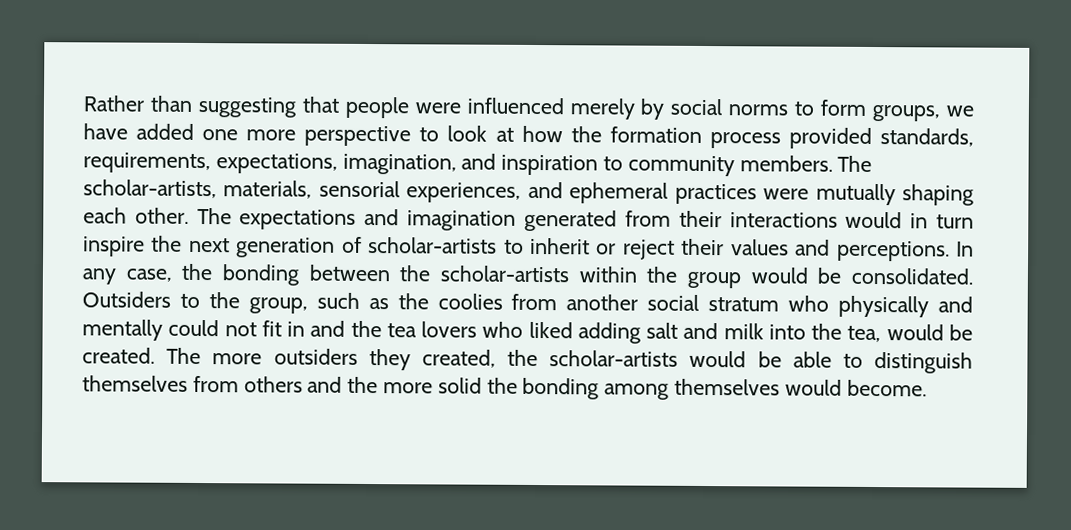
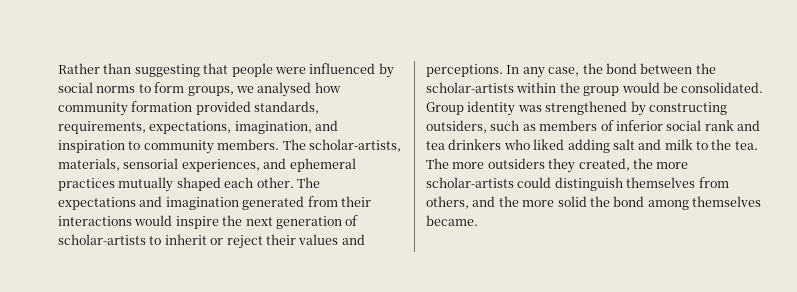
- Rather than suggesting that people were influenced merely by social norms to form groups, we have added one more perspective to look at how the formation process provided standards, requirements, expectations, imagination, and inspiration to community members.
+ Rather than suggesting that people were influenced by social norms to form groups, we analysed how community formation provided standards, requirements, expectations, imagination, and inspiration to community members.
- The scholar-artists, materials, sensorial experiences, and ephemeral practices were mutually shaping each other.
+ The scholar-artists, materials, sensorial experiences, and ephemeral practices mutually shaped each other.
- The expectations and imagination generated from their interactions would in turn inspire the next generation of scholar-artists to inherit or reject their values and perceptions.
+ The expectations and imagination generated from their interactions would inspire the next generation of scholar-artists to inherit or reject their values and perceptions.
- In any case, the bonding between the scholar-artists within the group would be consolidated.
+ In any case, the bond between the scholar-artists within the group would be consolidated.
- Outsiders to the group, such as the coolies from another social stratum who physically and mentally could not fit in and the tea lovers who liked adding salt and milk into the tea, would be created.
+ Group identity was strengthened by constructing outsiders, such as members of inferior social rank and tea drinkers who liked adding salt and milk to the tea.
- The more outsiders they created, the scholar-artists would be able to distinguish themselves from others and the more solid the bonding among themselves would become.
+ The more outsiders they created, the more scholar-artists could distinguish themselves from others, and the more solid the bond among themselves became.

